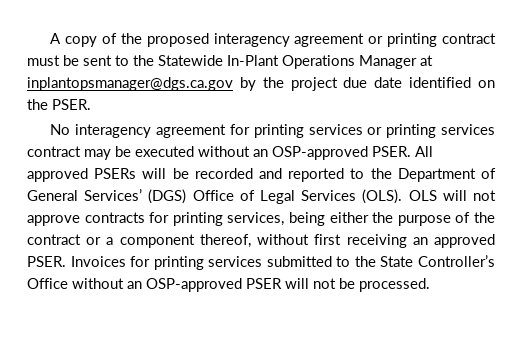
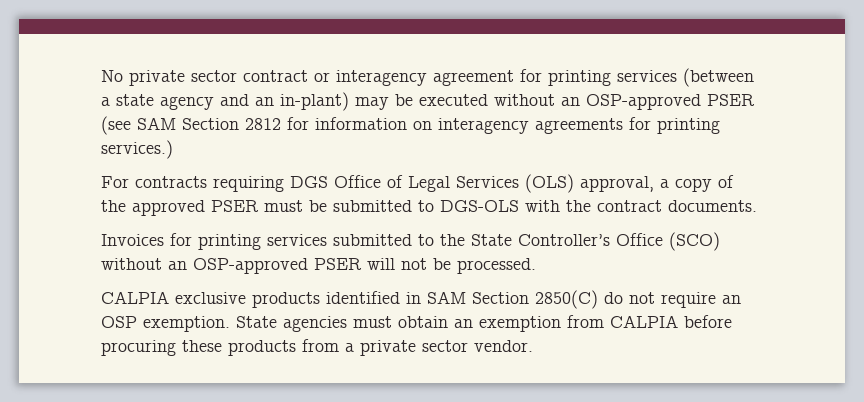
- A copy of the proposed interagency agreement or printing contract must be sent to the Statewide In-Plant Operations Manager at inplantopsmanager@dgs.ca.gov by the project due date identified on the PSER.
- No interagency agreement for printing services or printing services contract may be executed without an OSP-approved PSER. All approved PSERs will be recorded and reported to the Department of General Services’ (DGS) Office of Legal Services (OLS). OLS will not approve contracts for printing services, being either the purpose of the contract or a component thereof, without first receiving an approved PSER. Invoices for printing services submitted to the State Controller’s Office without an OSP-approved PSER will not be processed.
+ No private sector contract or interagency agreement for printing services (between a state agency and an in-plant) may be executed without an OSP-approved PSER (see SAM Section 2812 for information on interagency agreements for printing services.)
+ For contracts requiring DGS Office of Legal Services (OLS) approval, a copy of the approved PSER must be submitted to DGS-OLS with the contract documents.
+ Invoices for printing services submitted to the State Controller’s Office (SCO) without an OSP-approved PSER will not be processed.
+ CALPIA exclusive products identified in SAM Section 2850(C) do not require an OSP exemption. State agencies must obtain an exemption from CALPIA before procuring these products from a private sector vendor.

